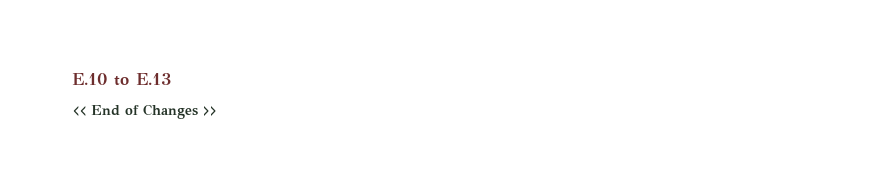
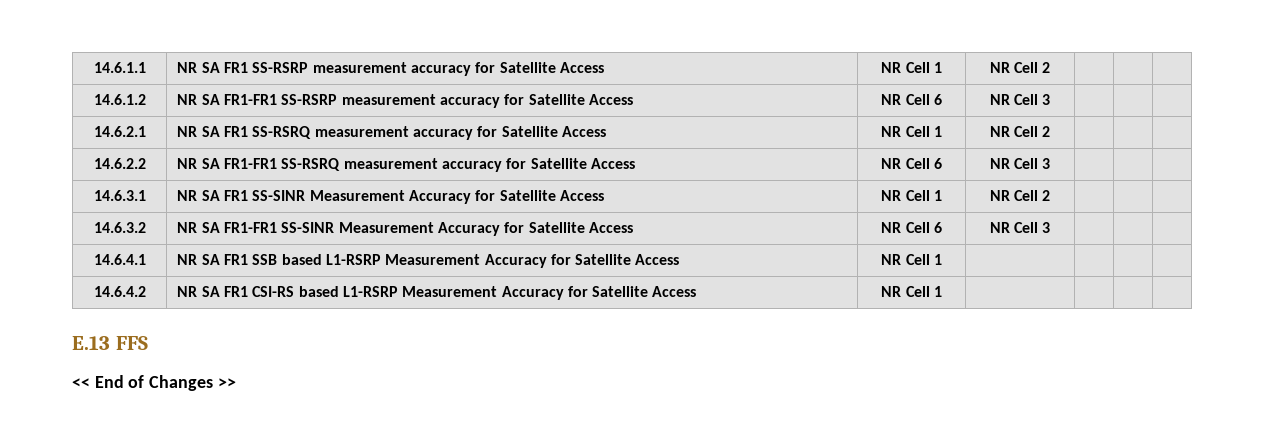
- E.10 to E.13
+ 14.6.1.1 | NR SA FR1 SS-RSRP measurement accuracy for Satellite Access | NR Cell 1 | NR Cell 2 | | |
+ 14.6.1.2 | NR SA FR1-FR1 SS-RSRP measurement accuracy for Satellite Access | NR Cell 6 | NR Cell 3 | | |
+ 14.6.2.1 | NR SA FR1 SS-RSRQ measurement accuracy for Satellite Access | NR Cell 1 | NR Cell 2 | | |
+ 14.6.2.2 | NR SA FR1-FR1 SS-RSRQ measurement accuracy for Satellite Access | NR Cell 6 | NR Cell 3 | | |
+ 14.6.3.1 | NR SA FR1 SS-SINR Measurement Accuracy for Satellite Access | NR Cell 1 | NR Cell 2 | | |
+ 14.6.3.2 | NR SA FR1-FR1 SS-SINR Measurement Accuracy for Satellite Access | NR Cell 6 | NR Cell 3 | | |
+ 14.6.4.1 | NR SA FR1 SSB based L1-RSRP Measurement Accuracy for Satellite Access | NR Cell 1 | | | |
+ 14.6.4.2 | NR SA FR1 CSI-RS based L1-RSRP Measurement Accuracy for Satellite Access | NR Cell 1 | | | |
+ E.13 FFS

